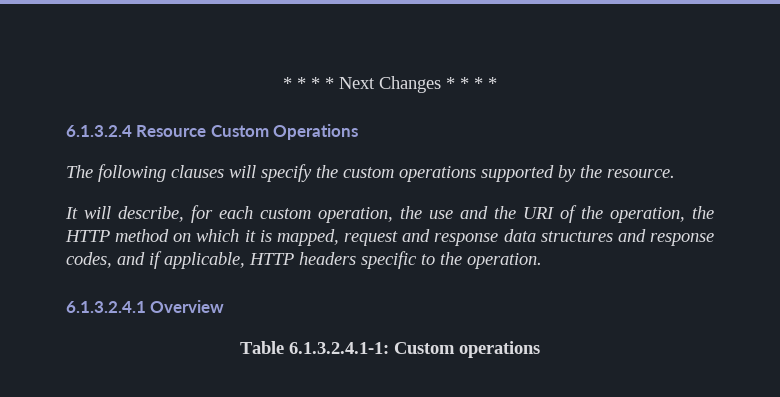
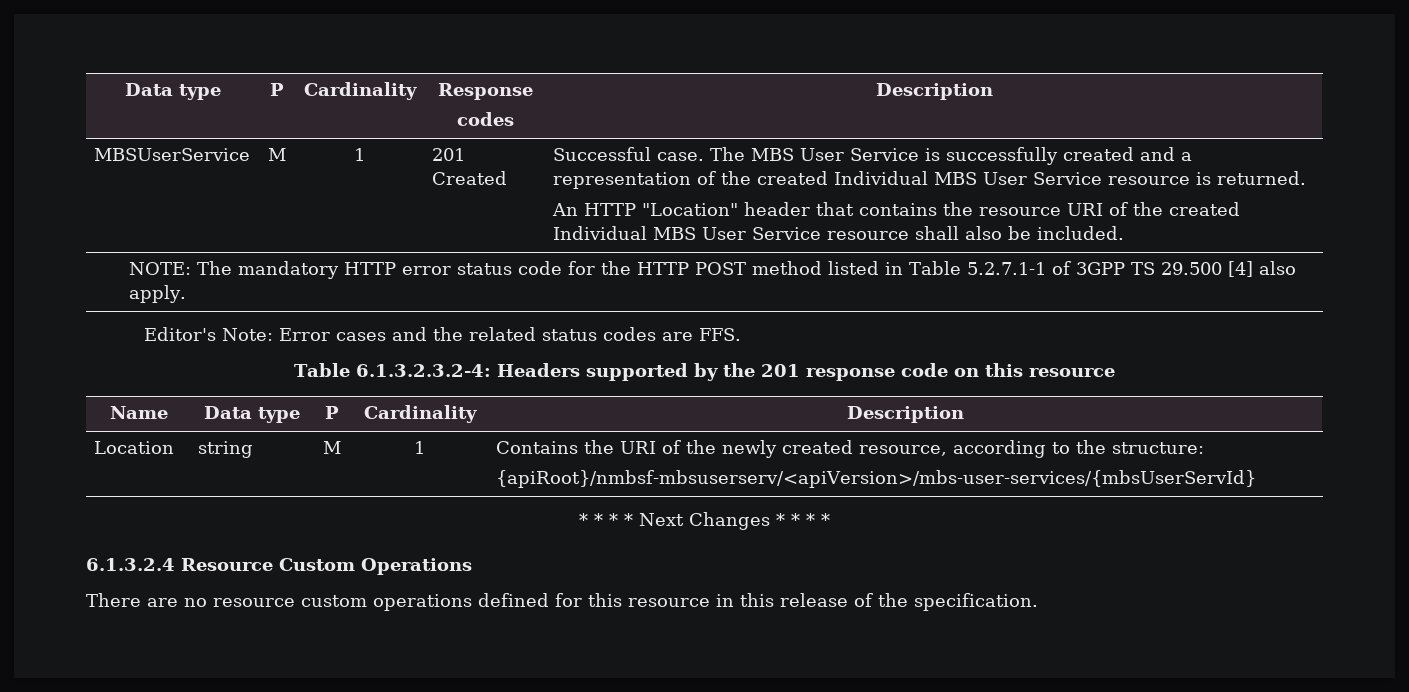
+ Data type | P | Cardinality | Response
+ codes | Description
+ MBSUserService | M | 1 | 201 Created | Successful case. The MBS User Service is successfully created and a representation of the created Individual MBS User Service resource is returned.
+ An HTTP "Location" header that contains the resource URI of the created Individual MBS User Service resource shall also be included.
+ NOTE: The mandatory HTTP error status code for the HTTP POST method listed in Table 5.2.7.1-1 of 3GPP TS 29.500 [4] also apply.
+ Editor's Note: Error cases and the related status codes are FFS.
+ Table 6.1.3.2.3.2-4: Headers supported by the 201 response code on this resource
+ Name | Data type | P | Cardinality | Description
+ Location | string | M | 1 | Contains the URI of the newly created resource, according to the structure:
+ {apiRoot}/nmbsf-mbsuserserv/<apiVersion>/mbs-user-services/{mbsUserServId}
- The following clauses will specify the custom operations supported by the resource.
- It will describe, for each custom operation, the use and the URI of the operation, the HTTP method on which it is mapped, request and response data structures and response codes, and if applicable, HTTP headers specific to the operation.
- 6.1.3.2.4.1 Overview
- Table 6.1.3.2.4.1-1: Custom operations
+ There are no resource custom operations defined for this resource in this release of the specification.

